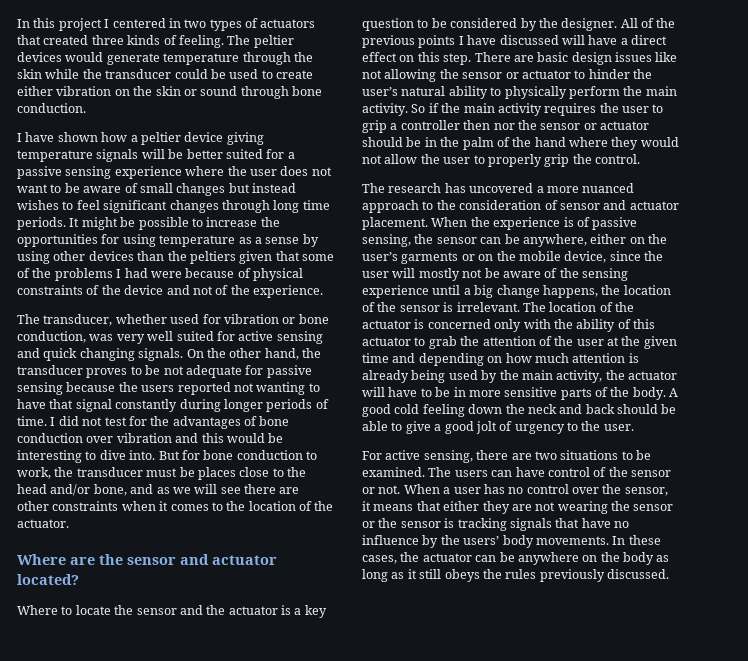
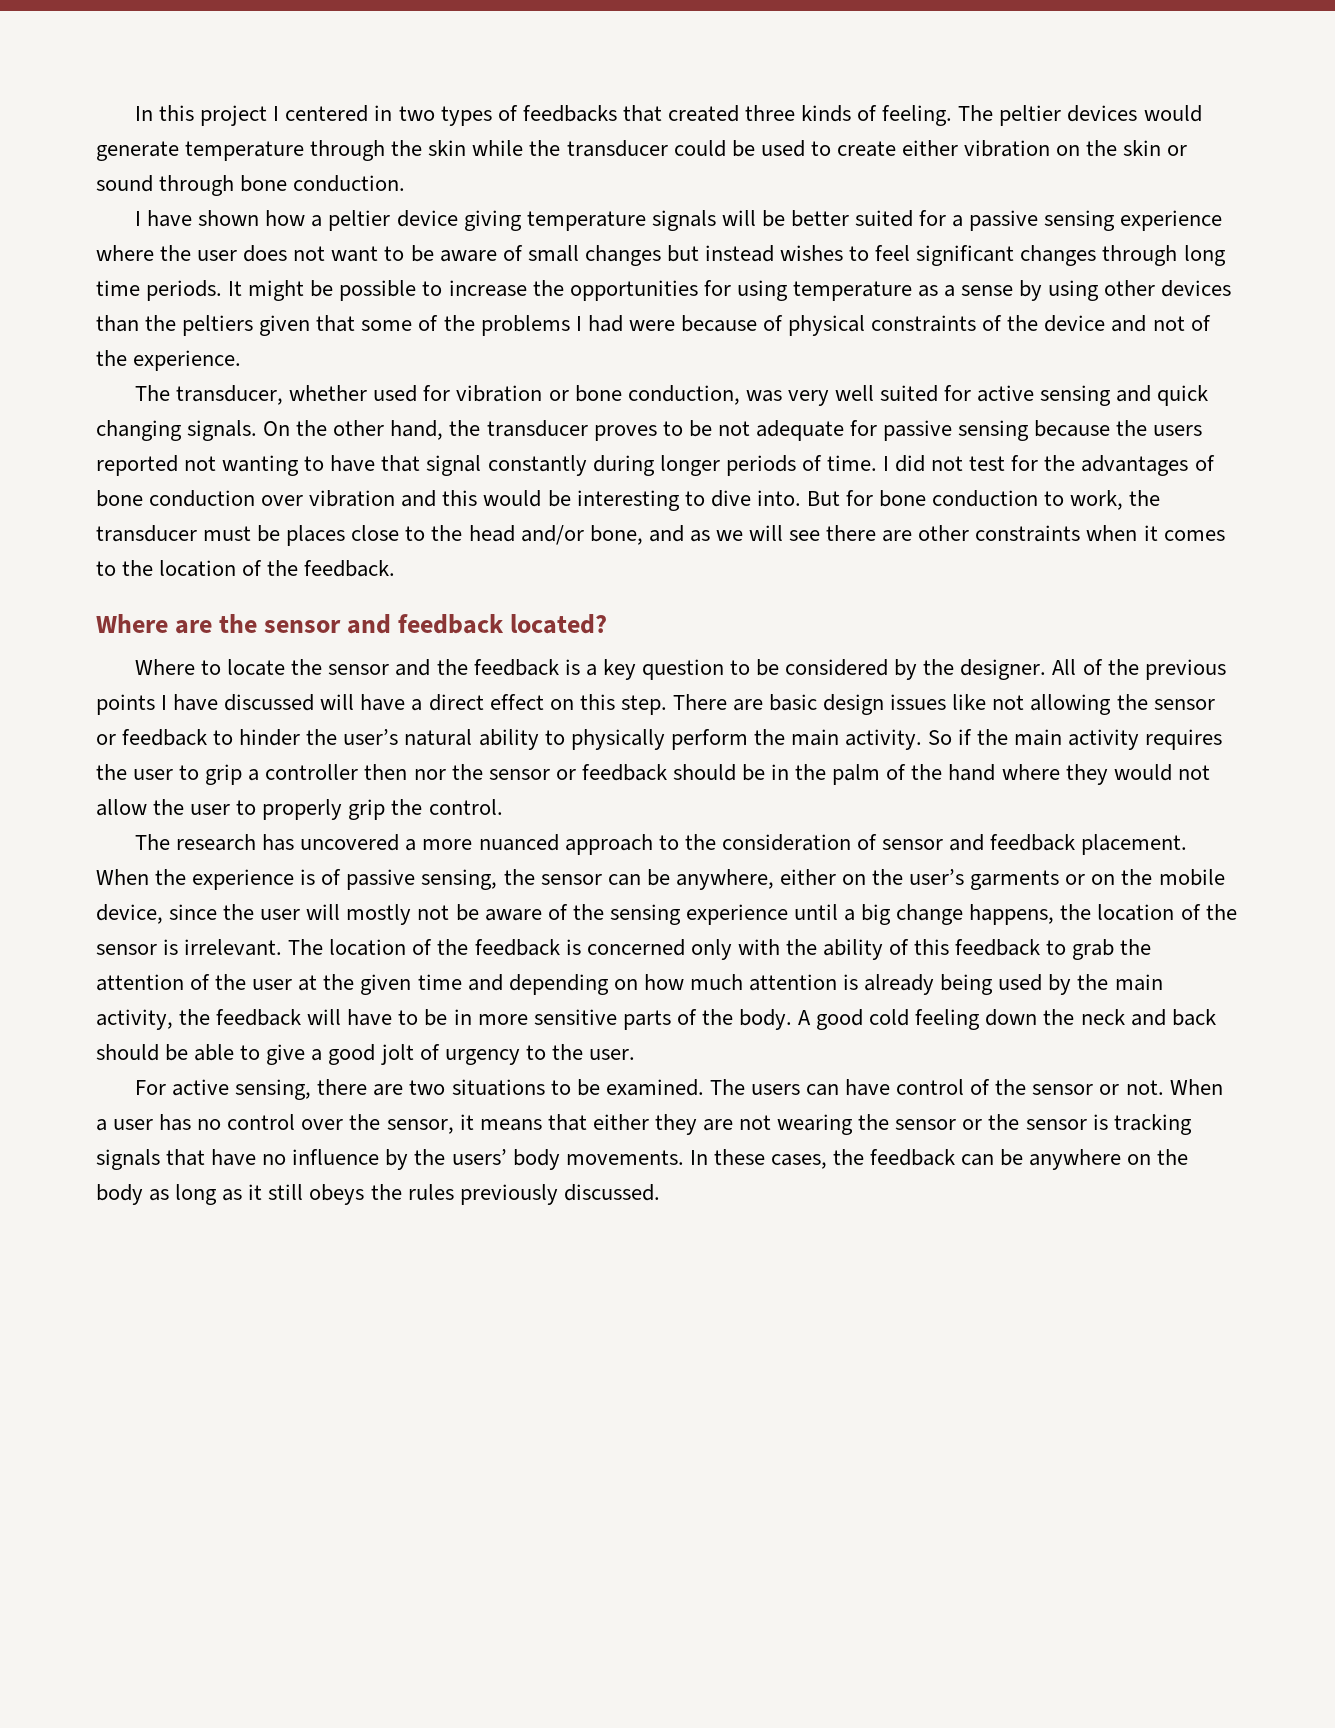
- In this project I centered in two types of actuators that created three kinds of feeling.
+ In this project I centered in two types of feedbacks that created three kinds of feeling.
- But for bone conduction to work, the transducer must be places close to the head and/or bone, and as we will see there are other constraints when it comes to the location of the actuator.
+ But for bone conduction to work, the transducer must be places close to the head and/or bone, and as we will see there are other constraints when it comes to the location of the feedback.
- Where are the sensor and actuator located?
+ Where are the sensor and feedback located?
- Where to locate the sensor and the actuator is a key question to be considered by the designer.
+ Where to locate the sensor and the feedback is a key question to be considered by the designer.
- There are basic design issues like not allowing the sensor or actuator to hinder the user’s natural ability to physically perform the main activity.
+ There are basic design issues like not allowing the sensor or feedback to hinder the user’s natural ability to physically perform the main activity.
- So if the main activity requires the user to grip a controller then nor the sensor or actuator should be in the palm of the hand where they would not allow the user to properly grip the control.
+ So if the main activity requires the user to grip a controller then nor the sensor or feedback should be in the palm of the hand where they would not allow the user to properly grip the control.
- The research has uncovered a more nuanced approach to the consideration of sensor and actuator placement.
+ The research has uncovered a more nuanced approach to the consideration of sensor and feedback placement.
- The location of the actuator is concerned only with the ability of this actuator to grab the attention of the user at the given time and depending on how much attention is already being used by the main activity, the actuator will have to be in more sensitive parts of the body.
+ The location of the feedback is concerned only with the ability of this feedback to grab the attention of the user at the given time and depending on how much attention is already being used by the main activity, the feedback will have to be in more sensitive parts of the body.
- In these cases, the actuator can be anywhere on the body as long as it still obeys the rules previously discussed.
+ In these cases, the feedback can be anywhere on the body as long as it still obeys the rules previously discussed.

